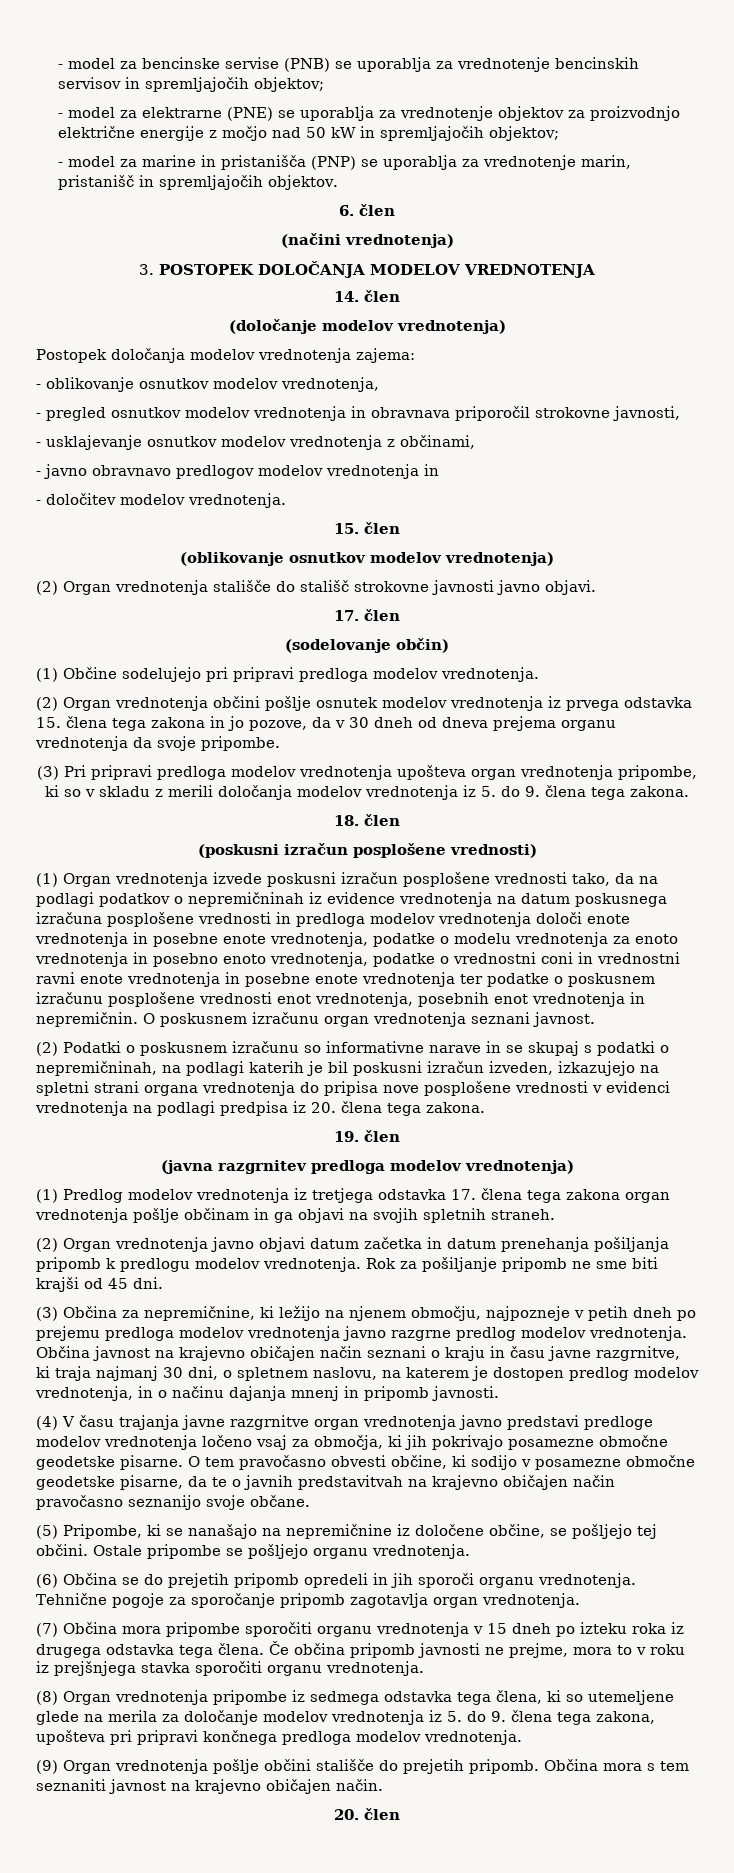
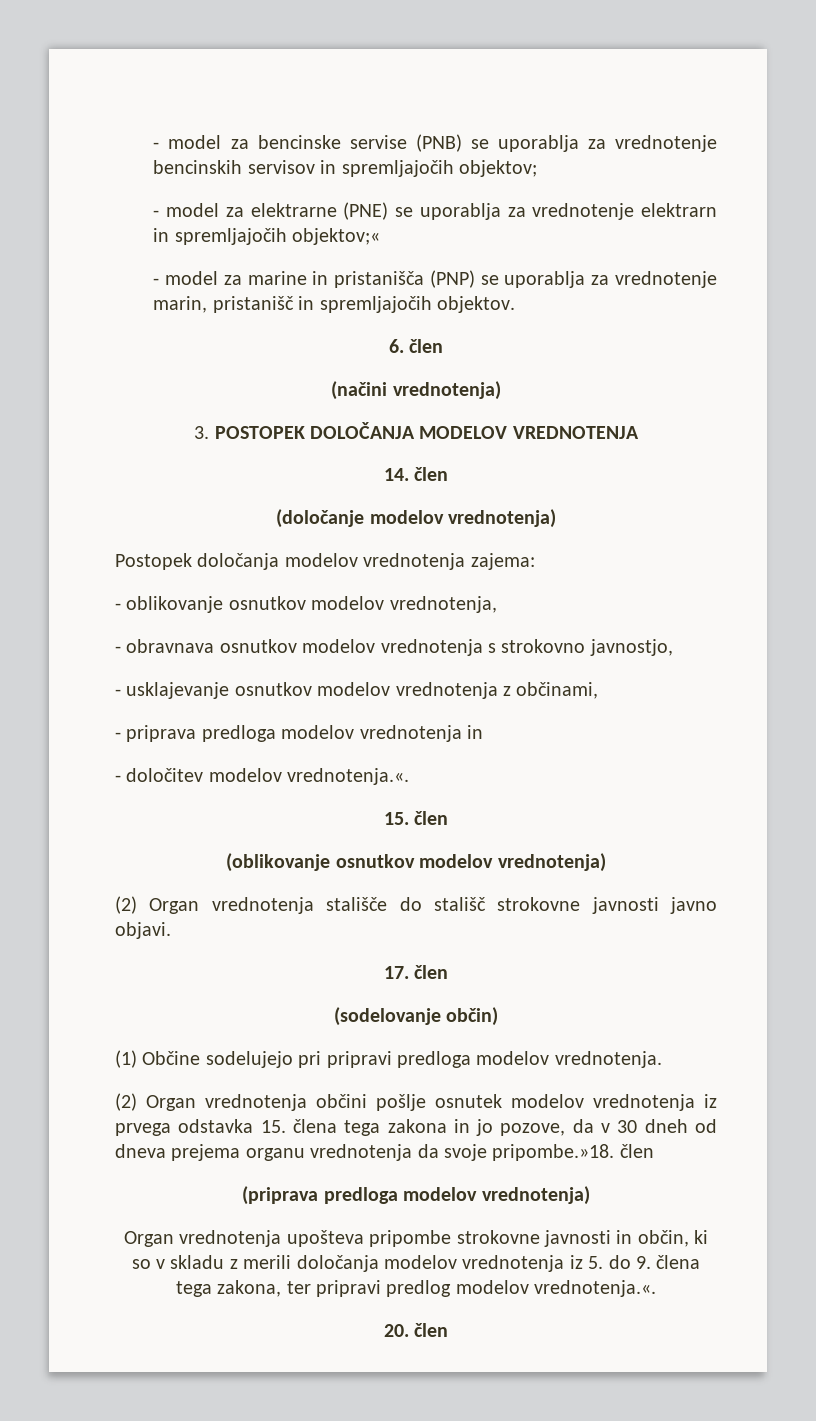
- - model za elektrarne (PNE) se uporablja za vrednotenje objektov za proizvodnjo električne energije z močjo nad 50 kW in spremljajočih objektov;
+ - model za elektrarne (PNE) se uporablja za vrednotenje elektrarn in spremljajočih objektov;«
- - pregled osnutkov modelov vrednotenja in obravnava priporočil strokovne javnosti,
+ - obravnava osnutkov modelov vrednotenja s strokovno javnostjo,
- - javno obravnavo predlogov modelov vrednotenja in
+ - priprava predloga modelov vrednotenja in
- - določitev modelov vrednotenja.
+ - določitev modelov vrednotenja.«.
- (2) Organ vrednotenja občini pošlje osnutek modelov vrednotenja iz prvega odstavka 15. člena tega zakona in jo pozove, da v 30 dneh od dneva prejema organu vrednotenja da svoje pripombe.
- (3) Pri pripravi predloga modelov vrednotenja upošteva organ vrednotenja pripombe, ki so v skladu z merili določanja modelov vrednotenja iz 5. do 9. člena tega zakona.
- 18. člen
- (poskusni izračun posplošene vrednosti)
- (1) Organ vrednotenja izvede poskusni izračun posplošene vrednosti tako, da na podlagi podatkov o nepremičninah iz evidence vrednotenja na datum poskusnega izračuna posplošene vrednosti in predloga modelov vrednotenja določi enote vrednotenja in posebne enote vrednotenja, podatke o modelu vrednotenja za enoto vrednotenja in posebno enoto vrednotenja, podatke o vrednostni coni in vrednostni ravni enote vrednotenja in posebne enote vrednotenja ter podatke o poskusnem izračunu posplošene vrednosti enot vrednotenja, posebnih enot vrednotenja in nepremičnin. O poskusnem izračunu organ vrednotenja seznani javnost.
- (2) Podatki o poskusnem izračunu so informativne narave in se skupaj s podatki o nepremičninah, na podlagi katerih je bil poskusni izračun izveden, izkazujejo na spletni strani organa vrednotenja do pripisa nove posplošene vrednosti v evidenci vrednotenja na podlagi predpisa iz 20. člena tega zakona.
- 19. člen
- (javna razgrnitev predloga modelov vrednotenja)
- (1) Predlog modelov vrednotenja iz tretjega odstavka 17. člena tega zakona organ vrednotenja pošlje občinam in ga objavi na svojih spletnih straneh.
- (2) Organ vrednotenja javno objavi datum začetka in datum prenehanja pošiljanja pripomb k predlogu modelov vrednotenja. Rok za pošiljanje pripomb ne sme biti krajši od 45 dni.
- (3) Občina za nepremičnine, ki ležijo na njenem območju, najpozneje v petih dneh po prejemu predloga modelov vrednotenja javno razgrne predlog modelov vrednotenja. Občina javnost na krajevno običajen način seznani o kraju in času javne razgrnitve, ki traja najmanj 30 dni, o spletnem naslovu, na katerem je dostopen predlog modelov vrednotenja, in o načinu dajanja mnenj in pripomb javnosti.
- (4) V času trajanja javne razgrnitve organ vrednotenja javno predstavi predloge modelov vrednotenja ločeno vsaj za območja, ki jih pokrivajo posamezne območne geodetske pisarne. O tem pravočasno obvesti občine, ki sodijo v posamezne območne geodetske pisarne, da te o javnih predstavitvah na krajevno običajen način pravočasno seznanijo svoje občane.
- (5) Pripombe, ki se nanašajo na nepremičnine iz določene občine, se pošljejo tej občini. Ostale pripombe se pošljejo organu vrednotenja.
- (6) Občina se do prejetih pripomb opredeli in jih sporoči organu vrednotenja. Tehnične pogoje za sporočanje pripomb zagotavlja organ vrednotenja.
- (7) Občina mora pripombe sporočiti organu vrednotenja v 15 dneh po izteku roka iz drugega odstavka tega člena. Če občina pripomb javnosti ne prejme, mora to v roku iz prejšnjega stavka sporočiti organu vrednotenja.
- (8) Organ vrednotenja pripombe iz sedmega odstavka tega člena, ki so utemeljene glede na merila za določanje modelov vrednotenja iz 5. do 9. člena tega zakona, upošteva pri pripravi končnega predloga modelov vrednotenja.
- (9) Organ vrednotenja pošlje občini stališče do prejetih pripomb. Občina mora s tem seznaniti javnost na krajevno običajen način.
+ (2) Organ vrednotenja občini pošlje osnutek modelov vrednotenja iz prvega odstavka 15. člena tega zakona in jo pozove, da v 30 dneh od dneva prejema organu vrednotenja da svoje pripombe.»18. člen
+ (priprava predloga modelov vrednotenja)
+ Organ vrednotenja upošteva pripombe strokovne javnosti in občin, ki so v skladu z merili določanja modelov vrednotenja iz 5. do 9. člena tega zakona, ter pripravi predlog modelov vrednotenja.«.

